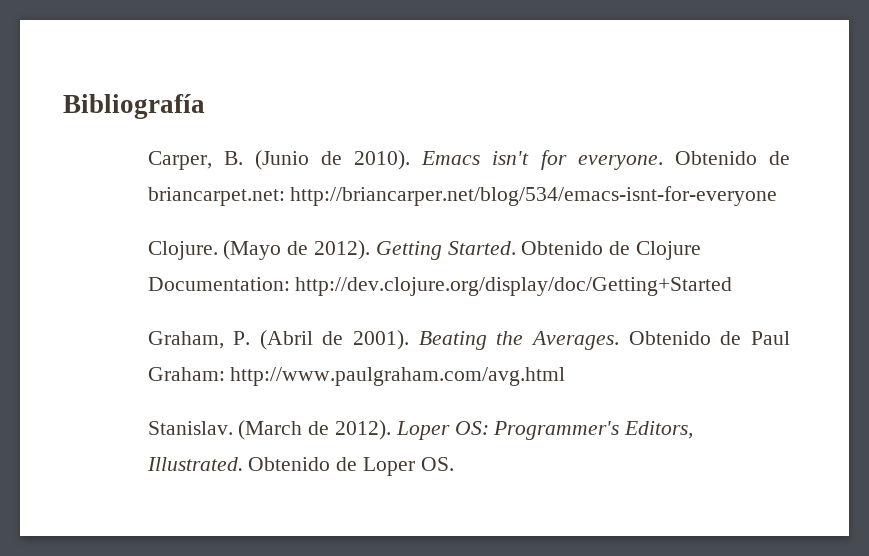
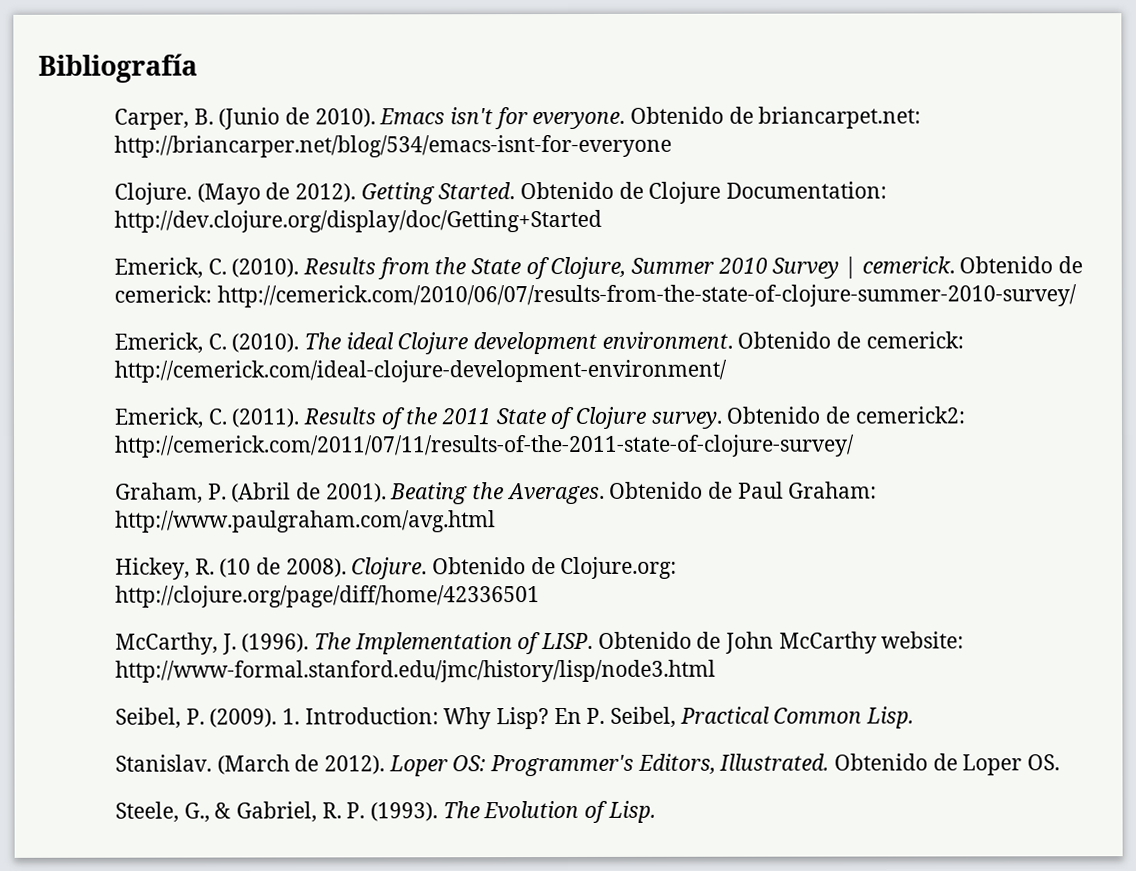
+ Emerick, C. (2010). Results from the State of Clojure, Summer 2010 Survey | cemerick. Obtenido de cemerick: http://cemerick.com/2010/06/07/results-from-the-state-of-clojure-summer-2010-survey/
+ Emerick, C. (2010). The ideal Clojure development environment. Obtenido de cemerick: http://cemerick.com/ideal-clojure-development-environment/
+ Emerick, C. (2011). Results of the 2011 State of Clojure survey. Obtenido de cemerick2: http://cemerick.com/2011/07/11/results-of-the-2011-state-of-clojure-survey/
+ Hickey, R. (10 de 2008). Clojure. Obtenido de Clojure.org: http://clojure.org/page/diff/home/42336501
+ McCarthy, J. (1996). The Implementation of LISP. Obtenido de John McCarthy website: http://www-formal.stanford.edu/jmc/history/lisp/node3.html
+ Seibel, P. (2009). 1. Introduction: Why Lisp? En P. Seibel, Practical Common Lisp.
+ Steele, G., & Gabriel, R. P. (1993). The Evolution of Lisp.

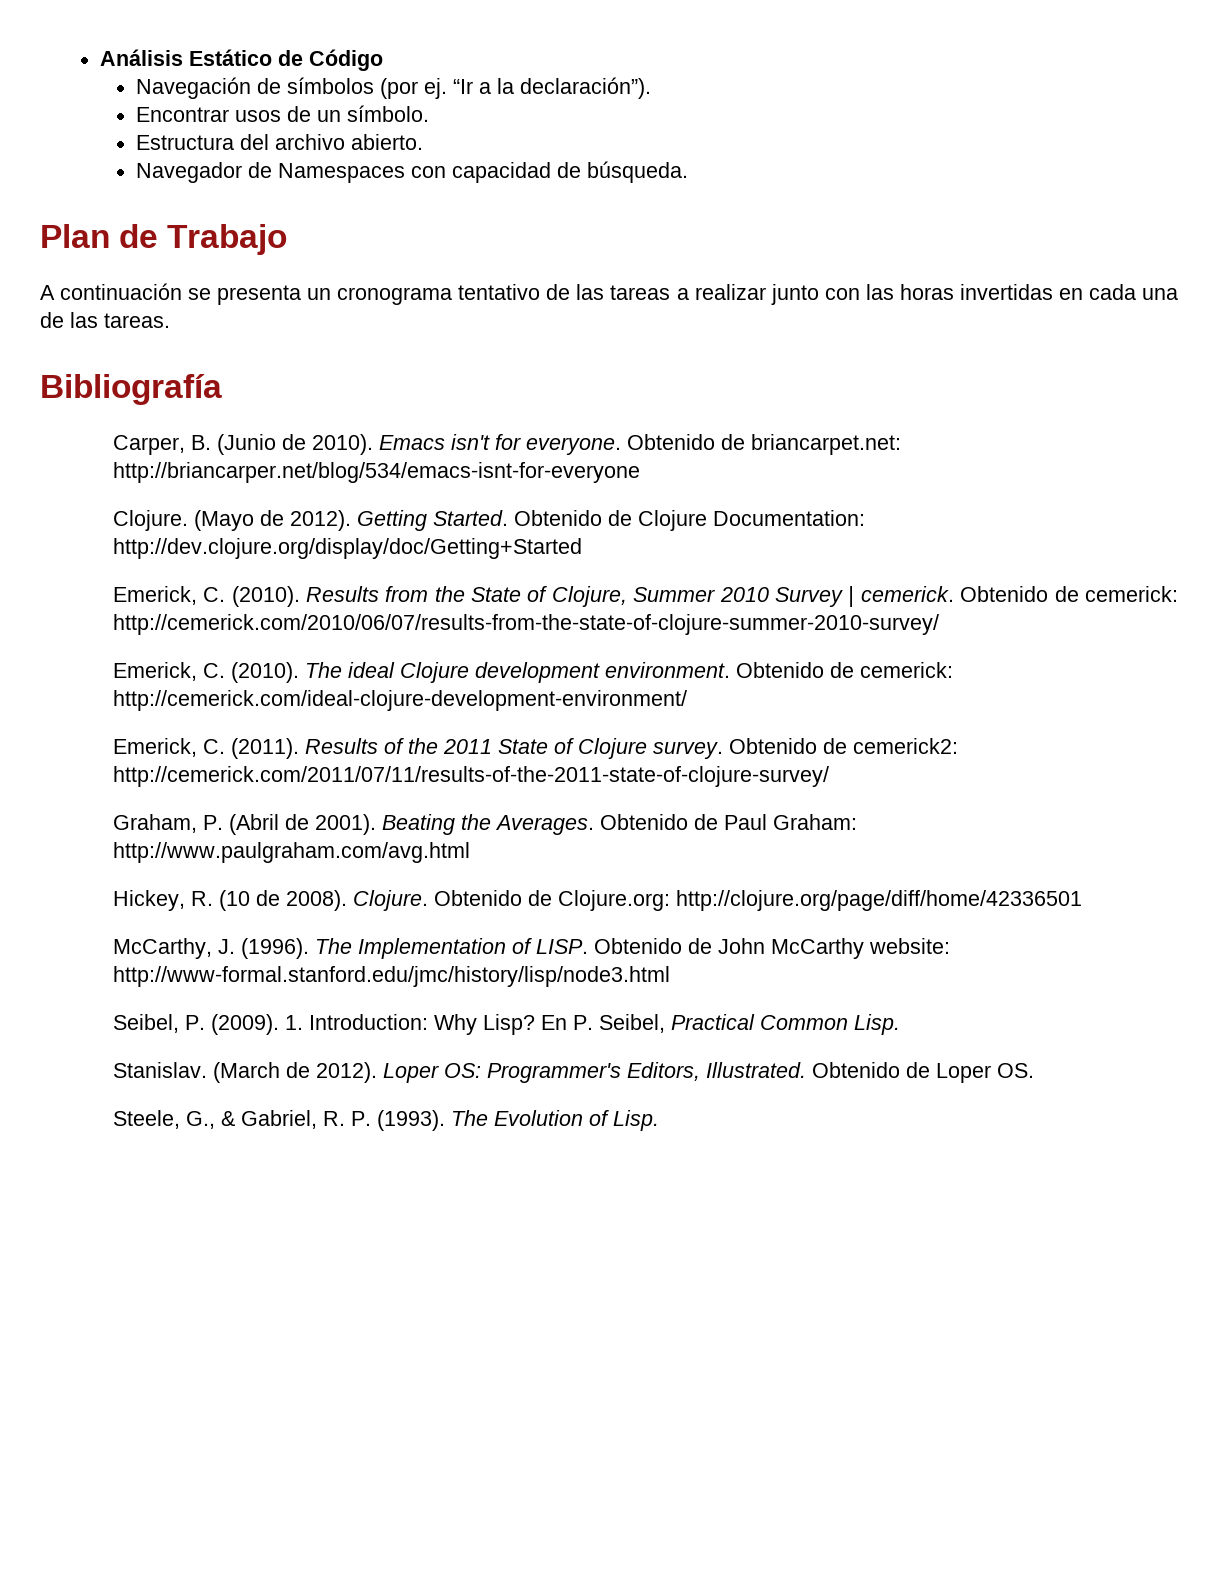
+ Análisis Estático de Código
+ Navegación de símbolos (por ej. “Ir a la declaración”).
+ Encontrar usos de un símbolo.
+ Estructura del archivo abierto.
+ Navegador de Namespaces con capacidad de búsqueda.
+ Plan de Trabajo
+ A continuación se presenta un cronograma tentativo de las tareas a realizar junto con las horas invertidas en cada una de las tareas.

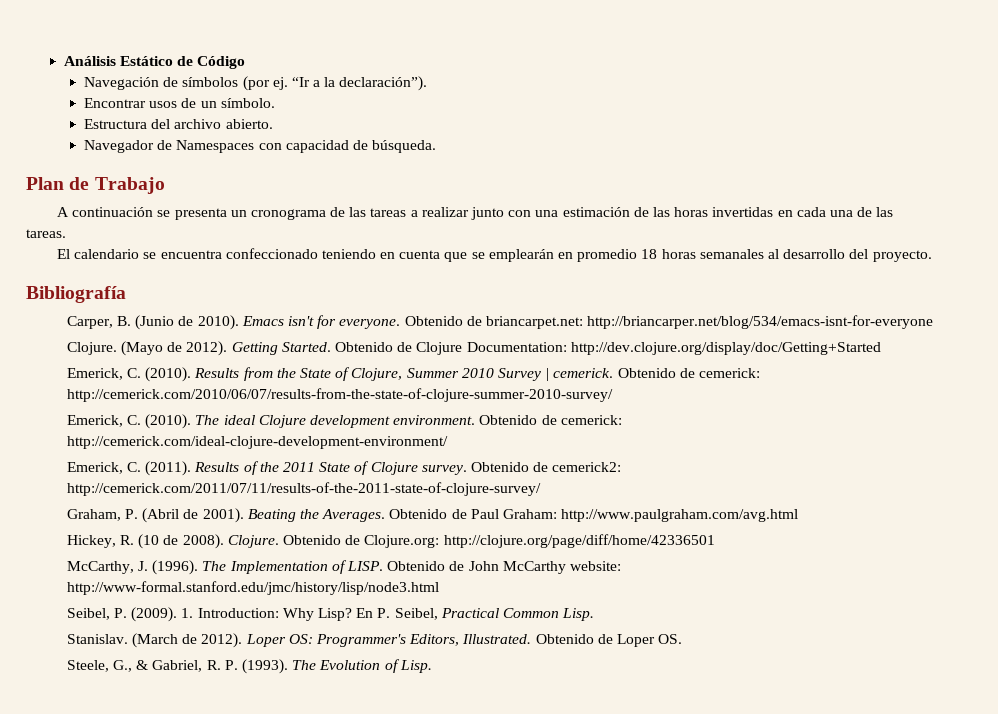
- A continuación se presenta un cronograma tentativo de las tareas a realizar junto con las horas invertidas en cada una de las tareas.
+ A continuación se presenta un cronograma de las tareas a realizar junto con una estimación de las horas invertidas en cada una de las tareas.
+ El calendario se encuentra confeccionado teniendo en cuenta que se emplearán en promedio 18 horas semanales al desarrollo del proyecto.

